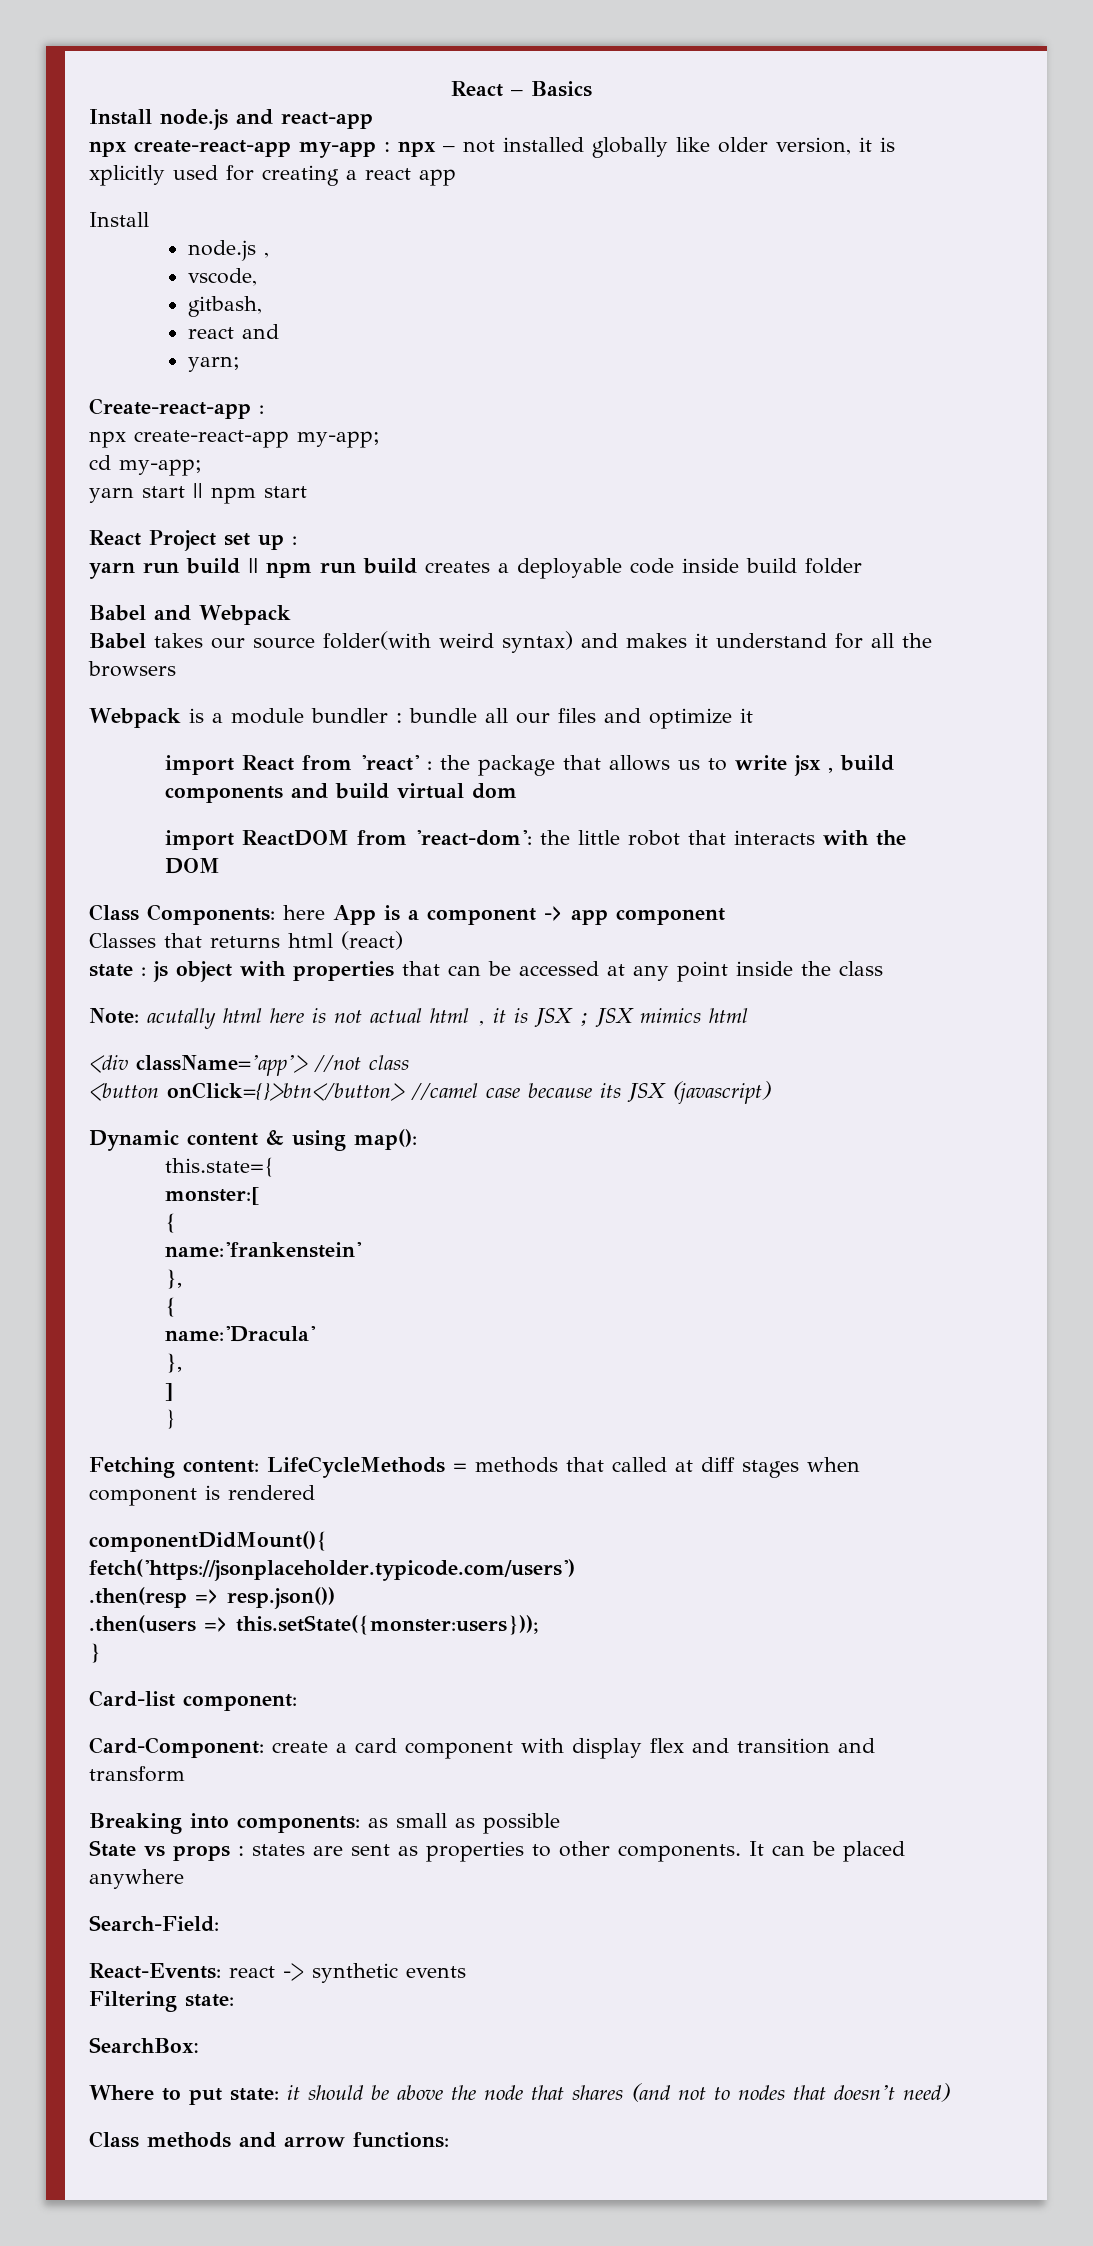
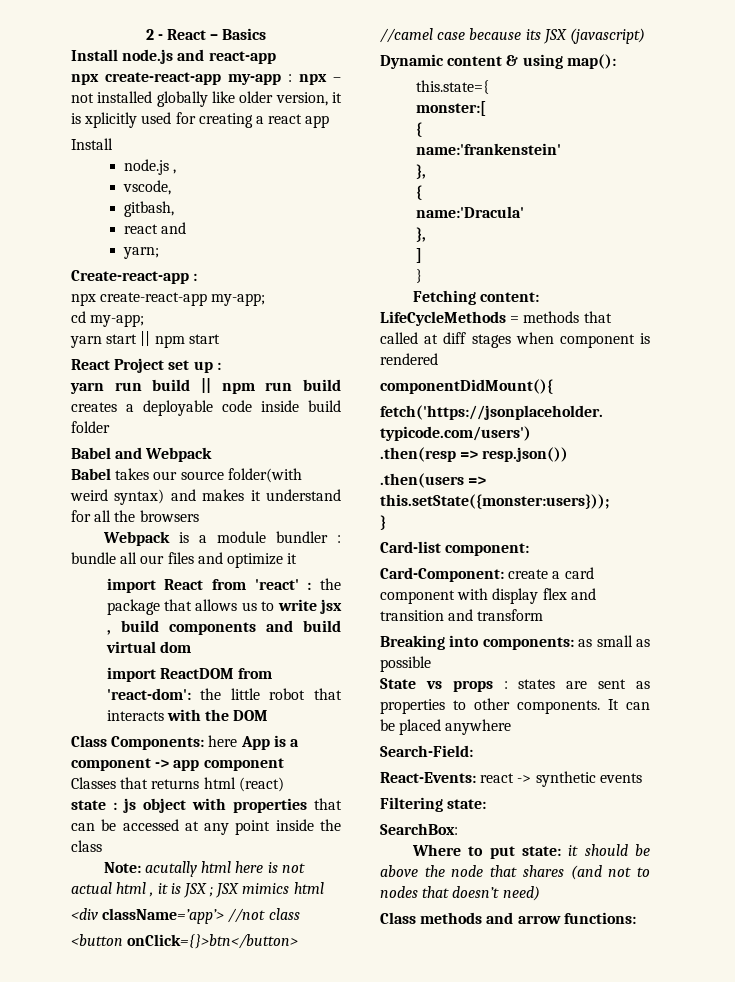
- React – Basics
+ 2 - React – Basics

